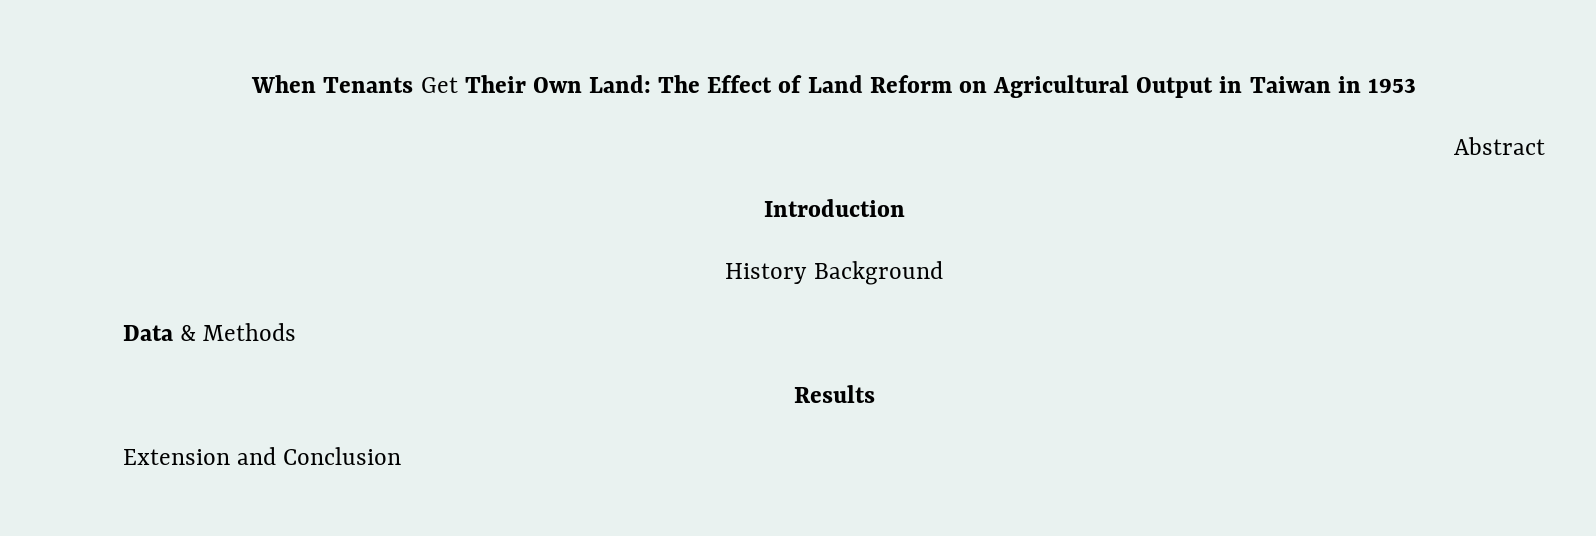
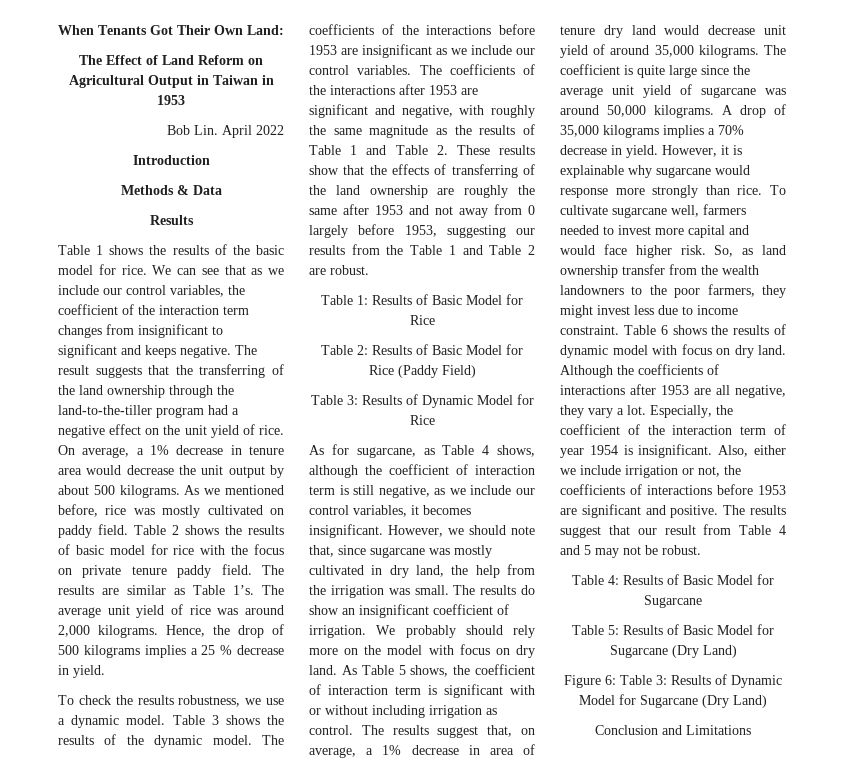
- When Tenants Get Their Own Land: The Effect of Land Reform on Agricultural Output in Taiwan in 1953
+ When Tenants Got Their Own Land:
+ The Effect of Land Reform on Agricultural Output in Taiwan in 1953
- Abstract
+ Bob Lin. April 2022
- History Background
- Data & Methods
+ Methods & Data
- Extension and Conclusion
+ Table 1 shows the results of the basic model for rice. We can see that as we include our control variables, the coefficient of the interaction term changes from insignificant to significant and keeps negative. The result suggests that the transferring of the land ownership through the land-to-the-tiller program had a negative effect on the unit yield of rice. On average, a 1% decrease in tenure area would decrease the unit output by about 500 kilograms. As we mentioned before, rice was mostly cultivated on paddy field. Table 2 shows the results of basic model for rice with the focus on private tenure paddy field. The results are similar as Table 1’s. The average unit yield of rice was around 2,000 kilograms. Hence, the drop of 500 kilograms implies a 25 % decrease in yield.
+ To check the results robustness, we use a dynamic model. Table 3 shows the results of the dynamic model. The coefficients of the interactions before 1953 are insignificant as we include our control variables. The coefficients of the interactions after 1953 are significant and negative, with roughly the same magnitude as the results of Table 1 and Table 2. These results show that the effects of transferring of the land ownership are roughly the same after 1953 and not away from 0 largely before 1953, suggesting our results from the Table 1 and Table 2 are robust.
+ Table 1: Results of Basic Model for Rice
+ Table 2: Results of Basic Model for Rice (Paddy Field)
+ Table 3: Results of Dynamic Model for Rice
+ As for sugarcane, as Table 4 shows, although the coefficient of interaction term is still negative, as we include our control variables, it becomes insignificant. However, we should note that, since sugarcane was mostly cultivated in dry land, the help from the irrigation was small. The results do show an insignificant coefficient of irrigation. We probably should rely more on the model with focus on dry land. As Table 5 shows, the coefficient of interaction term is significant with or without including irrigation as control. The results suggest that, on average, a 1% decrease in area of tenure dry land would decrease unit yield of around 35,000 kilograms. The coefficient is quite large since the average unit yield of sugarcane was around 50,000 kilograms. A drop of 35,000 kilograms implies a 70% decrease in yield. However, it is explainable why sugarcane would response more strongly than rice. To cultivate sugarcane well, farmers needed to invest more capital and would face higher risk. So, as land ownership transfer from the wealth landowners to the poor farmers, they might invest less due to income constraint. Table 6 shows the results of dynamic model with focus on dry land. Although the coefficients of interactions after 1953 are all negative, they vary a lot. Especially, the coefficient of the interaction term of year 1954 is insignificant. Also, either we include irrigation or not, the coefficients of interactions before 1953 are significant and positive. The results suggest that our result from Table 4 and 5 may not be robust.
+ Table 4: Results of Basic Model for Sugarcane
+ Table 5: Results of Basic Model for Sugarcane (Dry Land)
+ Figure 6: Table 3: Results of Dynamic Model for Sugarcane (Dry Land)
+ Conclusion and Limitations

